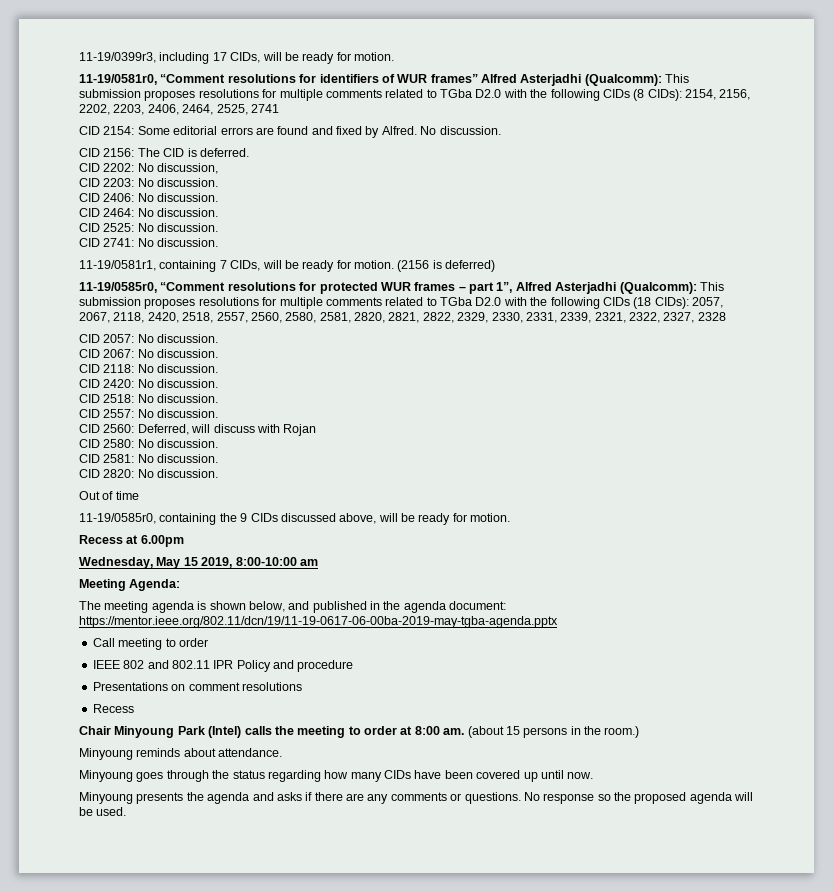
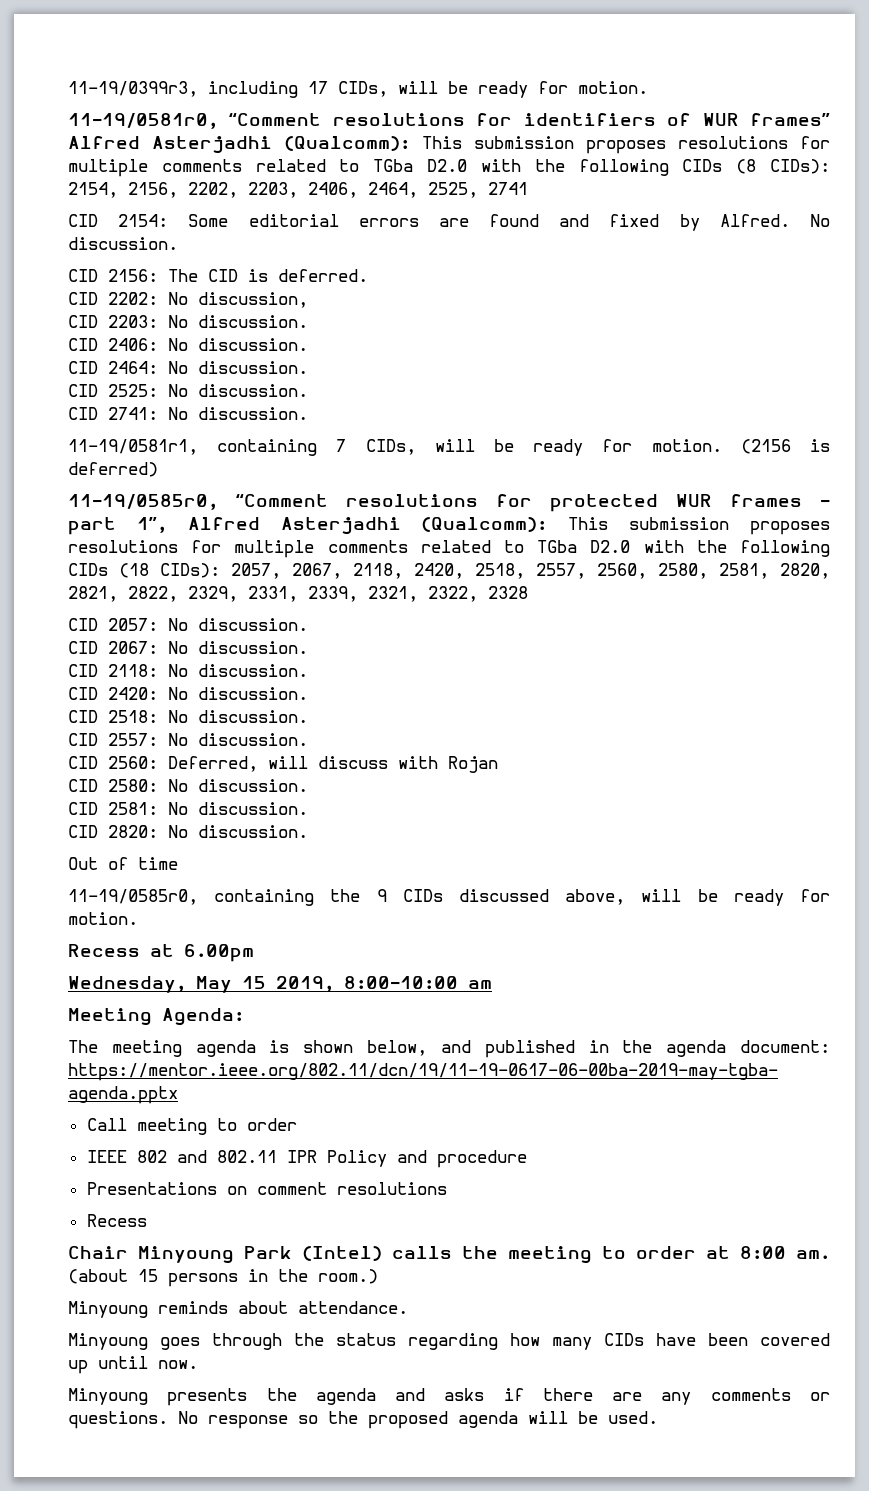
- 11-19/0585r0, “Comment resolutions for protected WUR frames – part 1”, Alfred Asterjadhi (Qualcomm): This submission proposes resolutions for multiple comments related to TGba D2.0 with the following CIDs (18 CIDs): 2057, 2067, 2118, 2420, 2518, 2557, 2560, 2580, 2581, 2820, 2821, 2822, 2329, 2330, 2331, 2339, 2321, 2322, 2327, 2328
+ 11-19/0585r0, “Comment resolutions for protected WUR frames – part 1”, Alfred Asterjadhi (Qualcomm): This submission proposes resolutions for multiple comments related to TGba D2.0 with the following CIDs (18 CIDs): 2057, 2067, 2118, 2420, 2518, 2557, 2560, 2580, 2581, 2820, 2821, 2822, 2329, 2331, 2339, 2321, 2322, 2328

